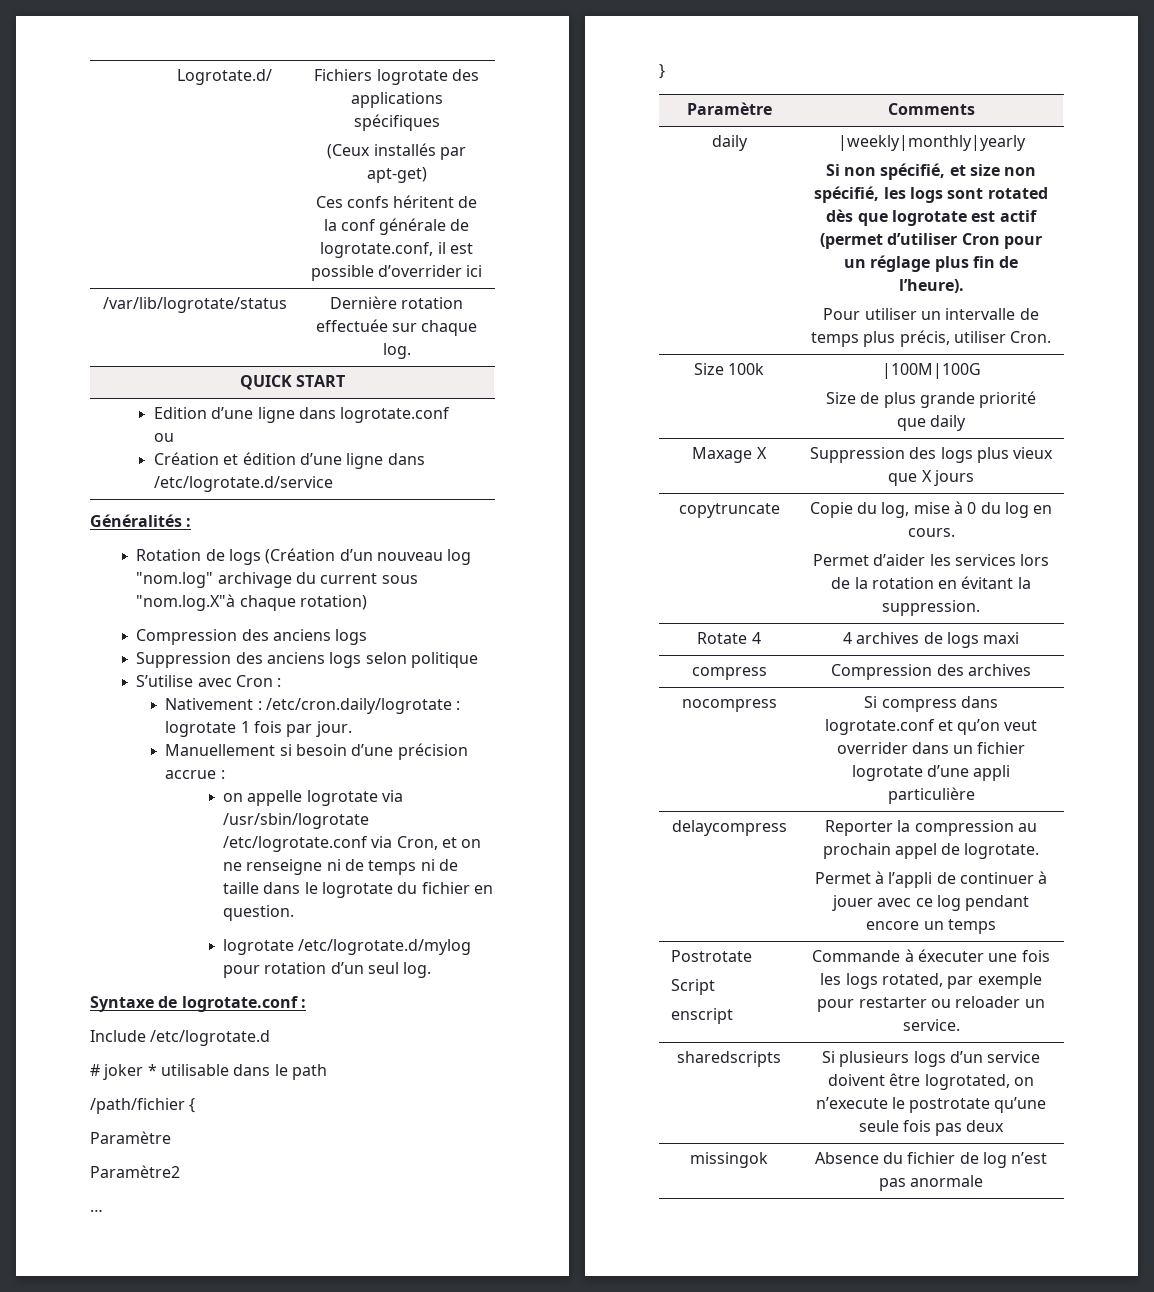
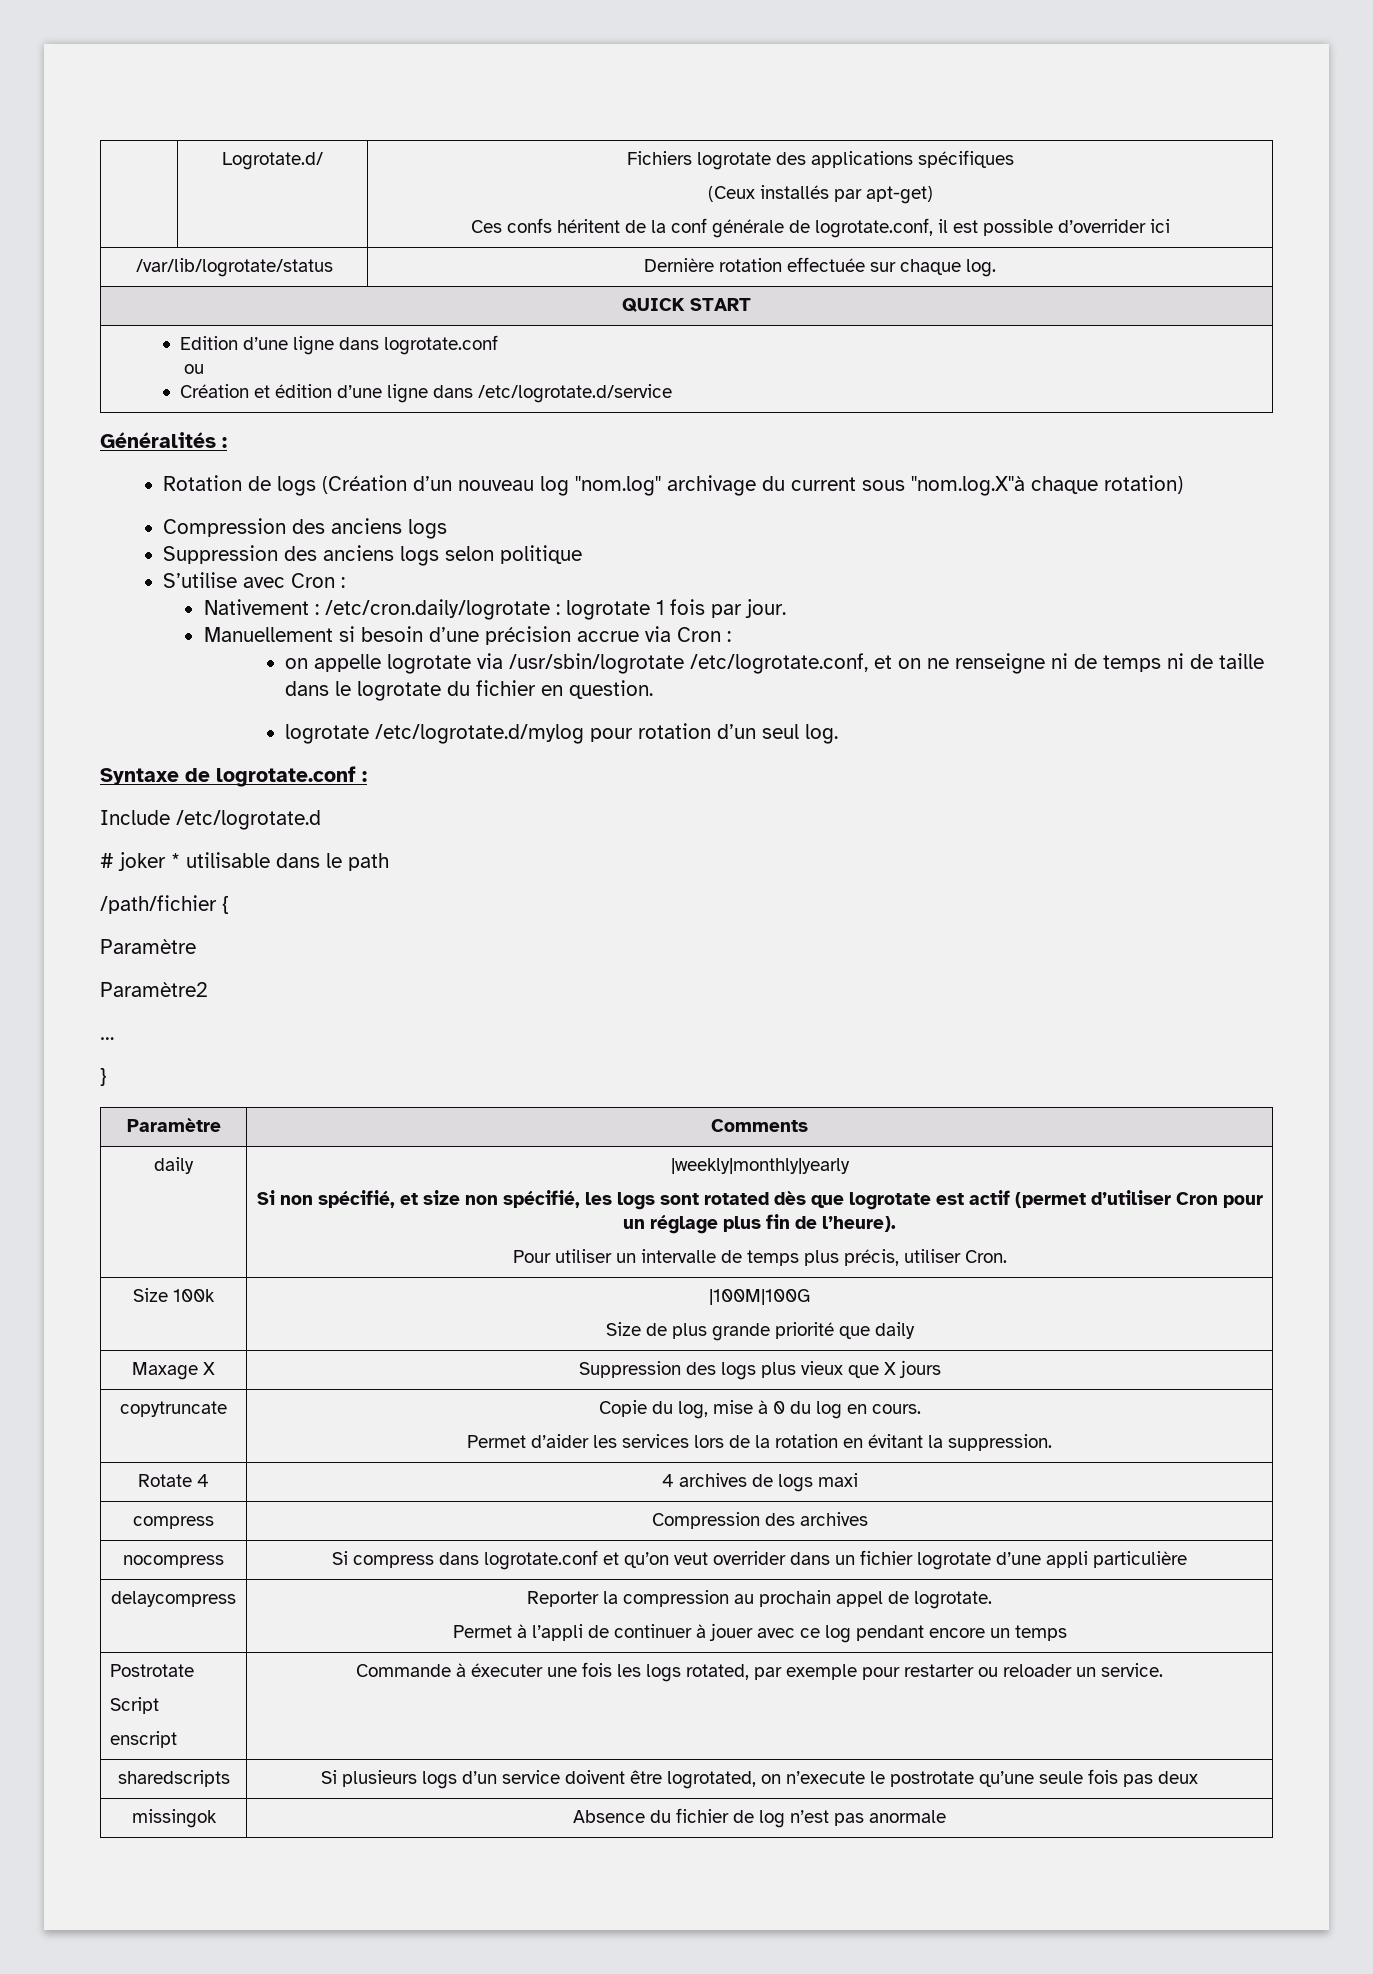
- Manuellement si besoin d’une précision accrue :
+ Manuellement si besoin d’une précision accrue via Cron :
- on appelle logrotate via /usr/sbin/logrotate /etc/logrotate.conf via Cron, et on ne renseigne ni de temps ni de taille dans le logrotate du fichier en question.
+ on appelle logrotate via /usr/sbin/logrotate /etc/logrotate.conf, et on ne renseigne ni de temps ni de taille dans le logrotate du fichier en question.

